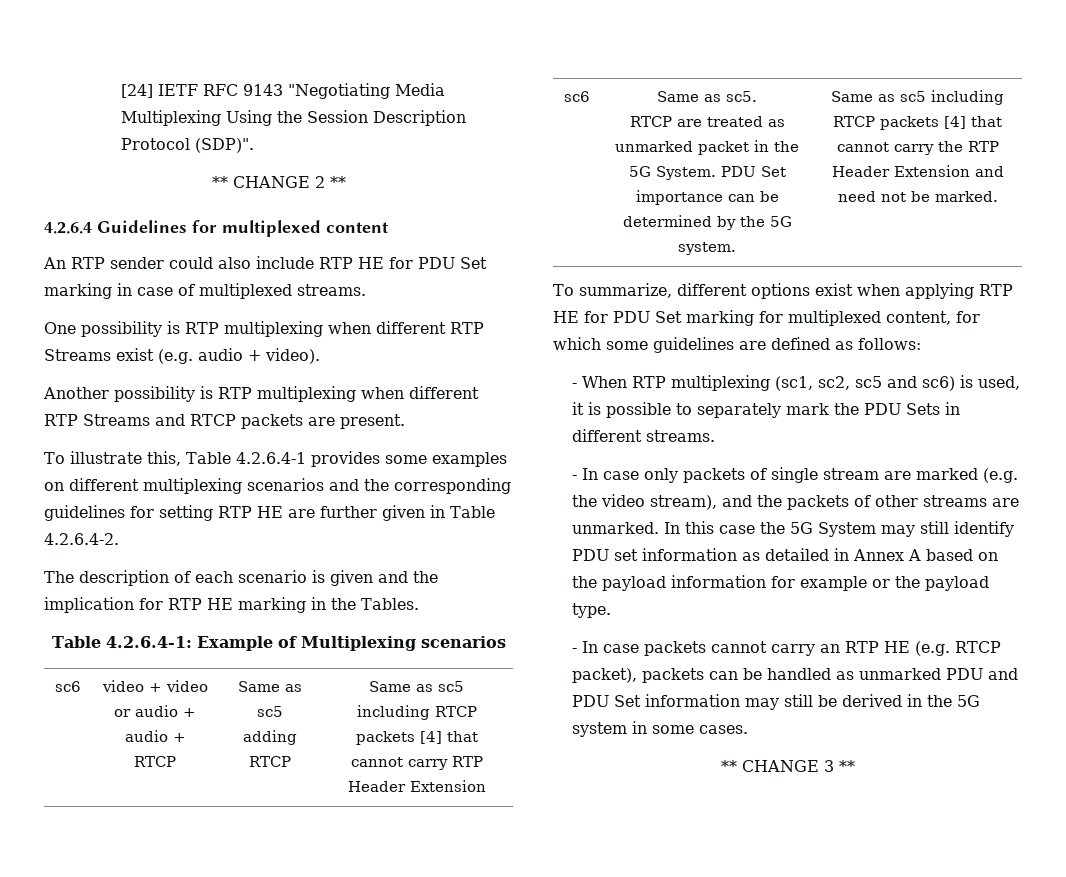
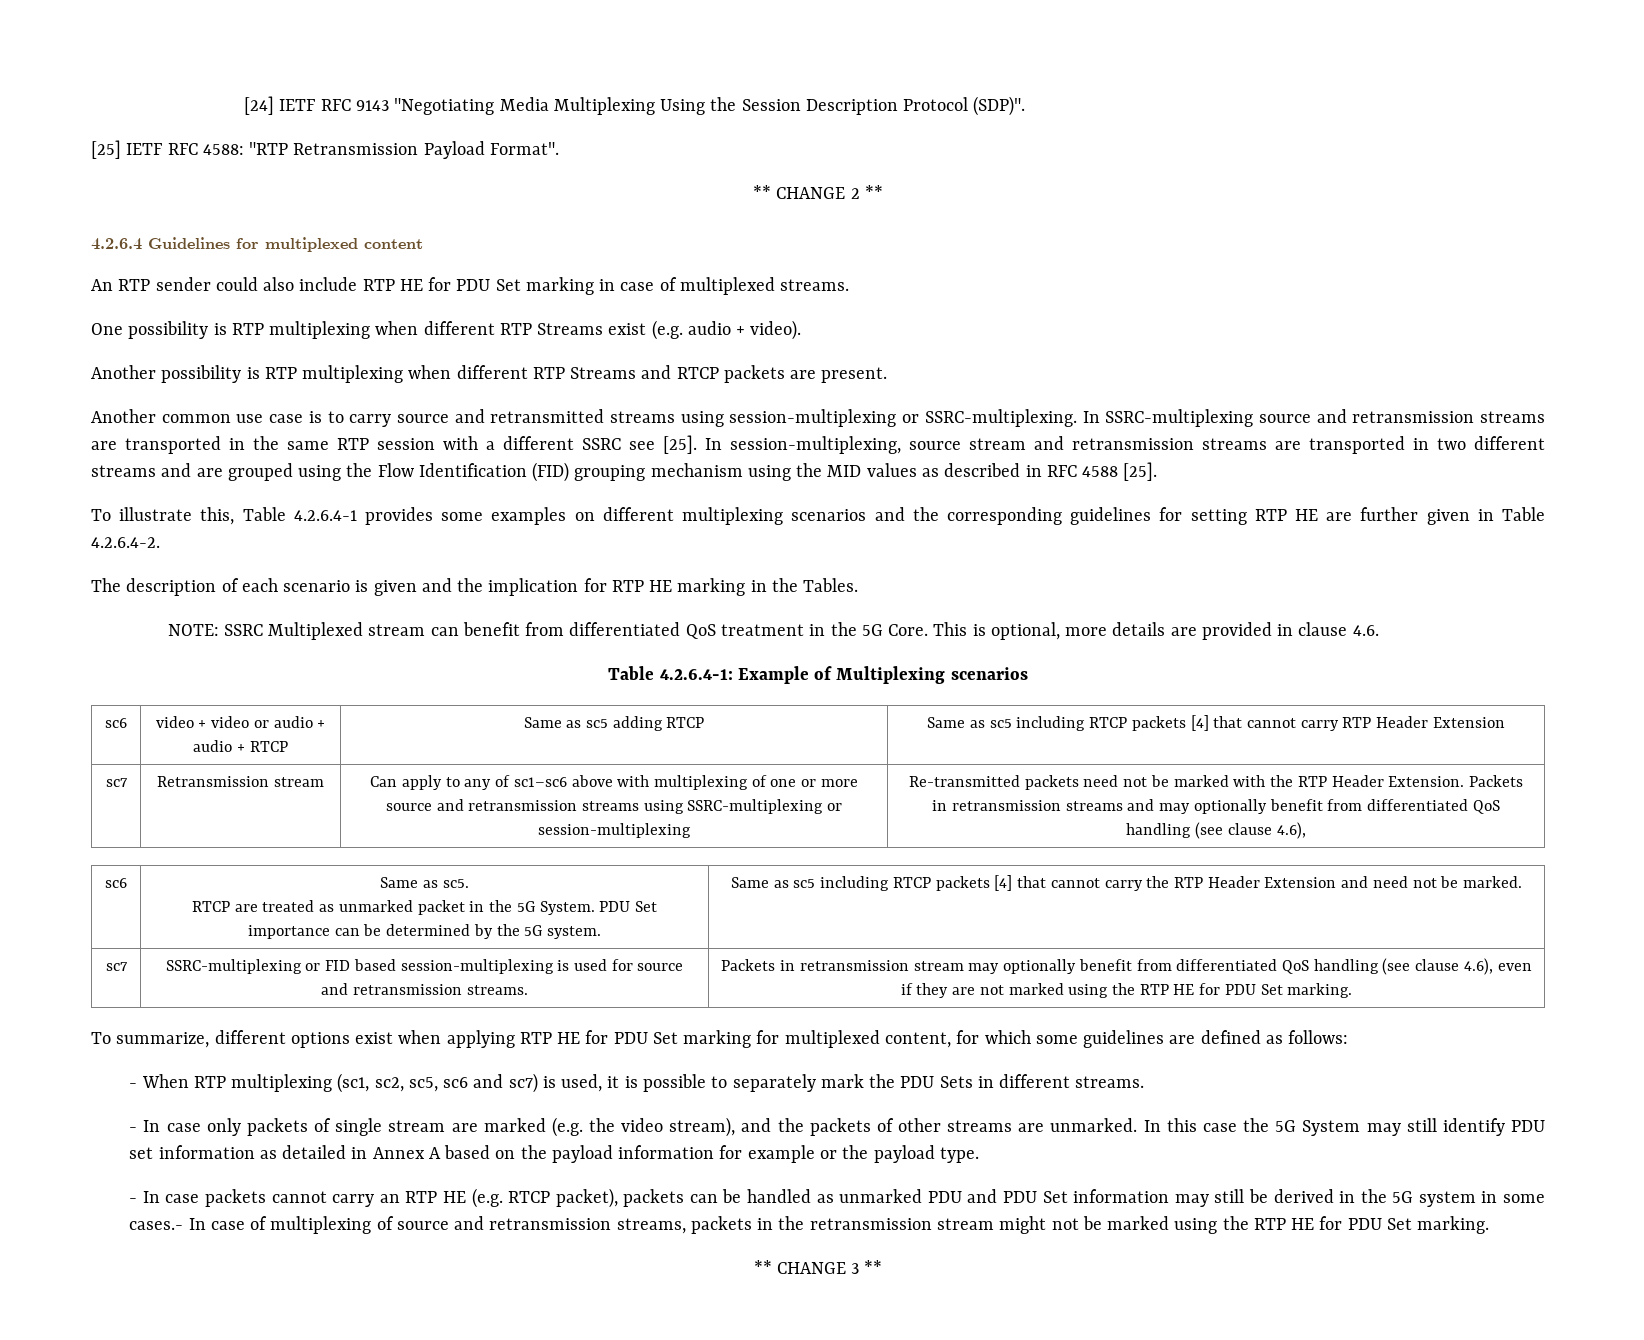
+ [25] IETF RFC 4588: "RTP Retransmission Payload Format".
+ Another common use case is to carry source and retransmitted streams using session-multiplexing or SSRC-multiplexing. In SSRC-multiplexing source and retransmission streams are transported in the same RTP session with a different SSRC see [25]. In session-multiplexing, source stream and retransmission streams are transported in two different streams and are grouped using the Flow Identification (FID) grouping mechanism using the MID values as described in RFC 4588 [25].
+ NOTE: SSRC Multiplexed stream can benefit from differentiated QoS treatment in the 5G Core. This is optional, more details are provided in clause 4.6.
+ sc7 | Retransmission stream | Can apply to any of sc1–sc6 above with multiplexing of one or more source and retransmission streams using SSRC-multiplexing or session-multiplexing | Re-transmitted packets need not be marked with the RTP Header Extension. Packets in retransmission streams and may optionally benefit from differentiated QoS handling (see clause 4.6),
+ sc7 | SSRC-multiplexing or FID based session-multiplexing is used for source and retransmission streams. | Packets in retransmission stream may optionally benefit from differentiated QoS handling (see clause 4.6), even if they are not marked using the RTP HE for PDU Set marking.
- - When RTP multiplexing (sc1, sc2, sc5 and sc6) is used, it is possible to separately mark the PDU Sets in different streams.
+ - When RTP multiplexing (sc1, sc2, sc5, sc6 and sc7) is used, it is possible to separately mark the PDU Sets in different streams.
- - In case packets cannot carry an RTP HE (e.g. RTCP packet), packets can be handled as unmarked PDU and PDU Set information may still be derived in the 5G system in some cases.
+ - In case packets cannot carry an RTP HE (e.g. RTCP packet), packets can be handled as unmarked PDU and PDU Set information may still be derived in the 5G system in some cases.- In case of multiplexing of source and retransmission streams, packets in the retransmission stream might not be marked using the RTP HE for PDU Set marking.

